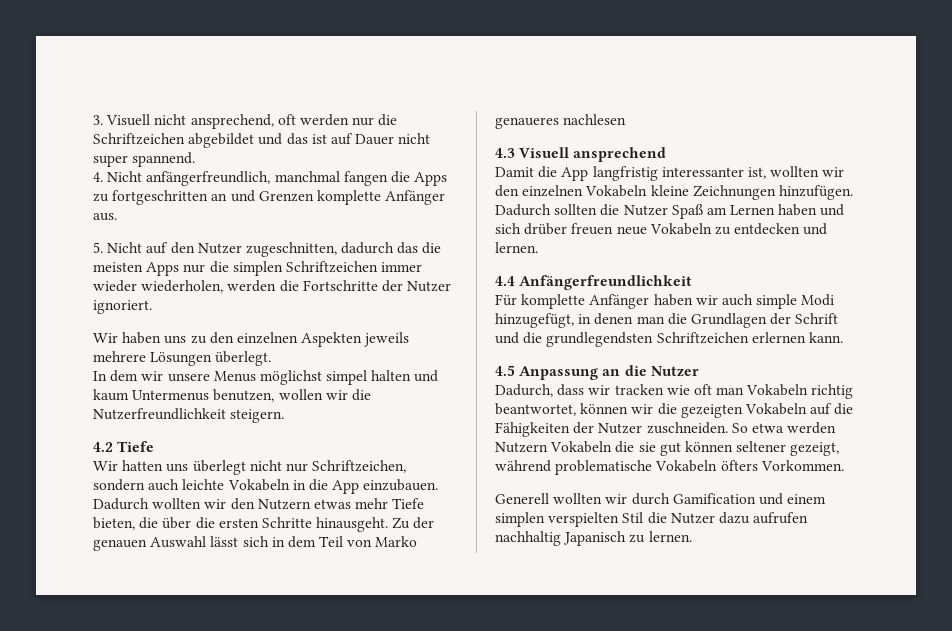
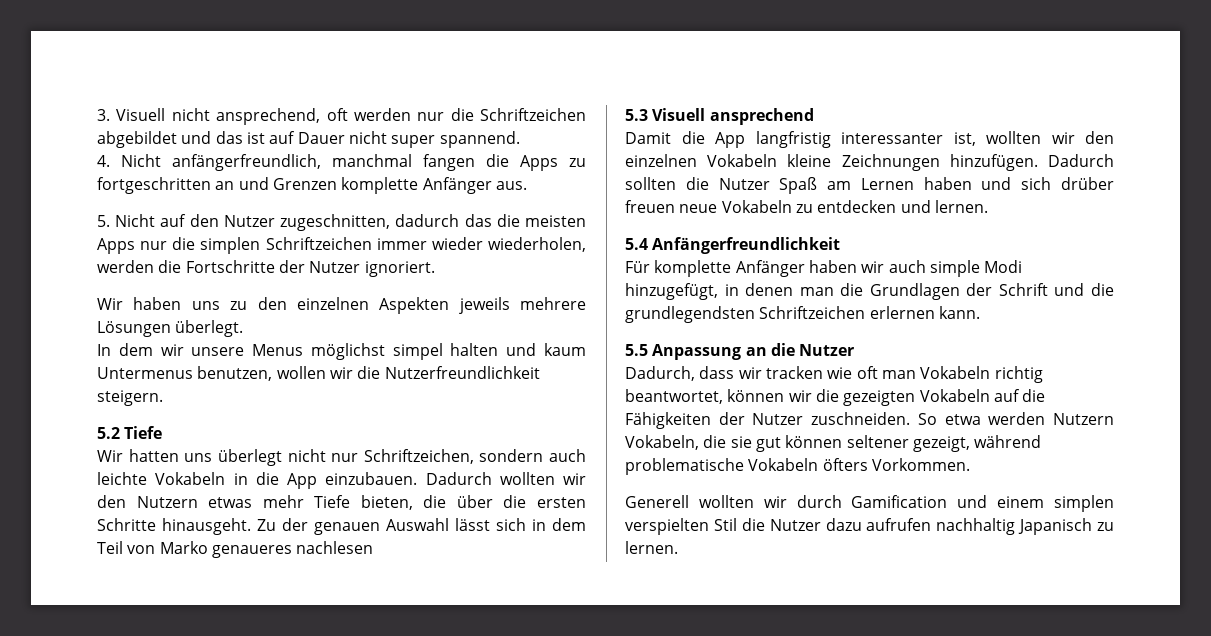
- 4.2 Tiefe
+ 5.2 Tiefe
- 4.3 Visuell ansprechend
+ 5.3 Visuell ansprechend
- 4.4 Anfängerfreundlichkeit
+ 5.4 Anfängerfreundlichkeit
- 4.5 Anpassung an die Nutzer
+ 5.5 Anpassung an die Nutzer
- So etwa werden Nutzern Vokabeln die sie gut können seltener gezeigt, während problematische Vokabeln öfters Vorkommen.
+ So etwa werden Nutzern Vokabeln, die sie gut können seltener gezeigt, während problematische Vokabeln öfters Vorkommen.

